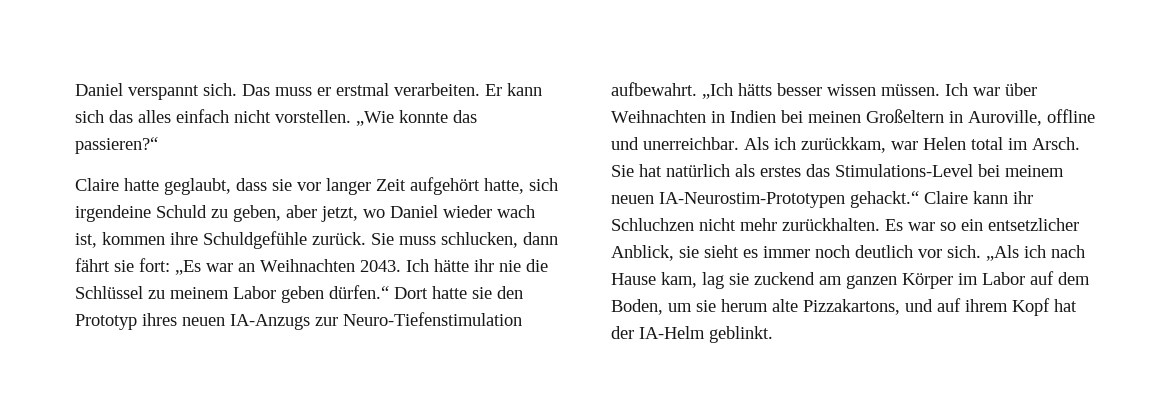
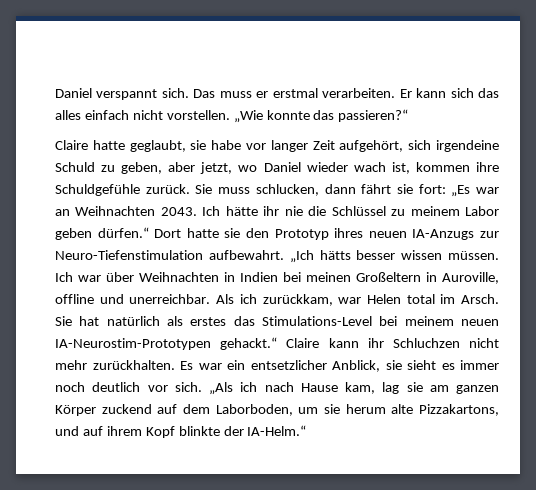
- Claire hatte geglaubt, dass sie vor langer Zeit aufgehört hatte, sich irgendeine Schuld zu geben, aber jetzt, wo Daniel wieder wach ist, kommen ihre Schuldgefühle zurück.
+ Claire hatte geglaubt, sie habe vor langer Zeit aufgehört, sich irgendeine Schuld zu geben, aber jetzt, wo Daniel wieder wach ist, kommen ihre Schuldgefühle zurück.
- Es war so ein entsetzlicher Anblick, sie sieht es immer noch deutlich vor sich.
+ Es war ein entsetzlicher Anblick, sie sieht es immer noch deutlich vor sich.
- „Als ich nach Hause kam, lag sie zuckend am ganzen Körper im Labor auf dem Boden, um sie herum alte Pizzakartons, und auf ihrem Kopf hat der IA-Helm geblinkt.
+ „Als ich nach Hause kam, lag sie am ganzen Körper zuckend auf dem Laborboden, um sie herum alte Pizzakartons, und auf ihrem Kopf blinkte der IA-Helm.“

